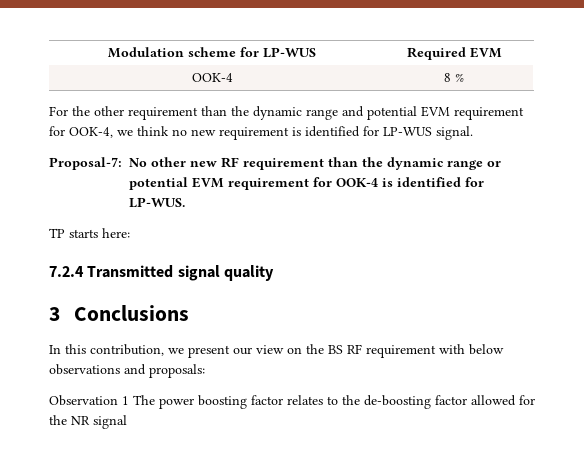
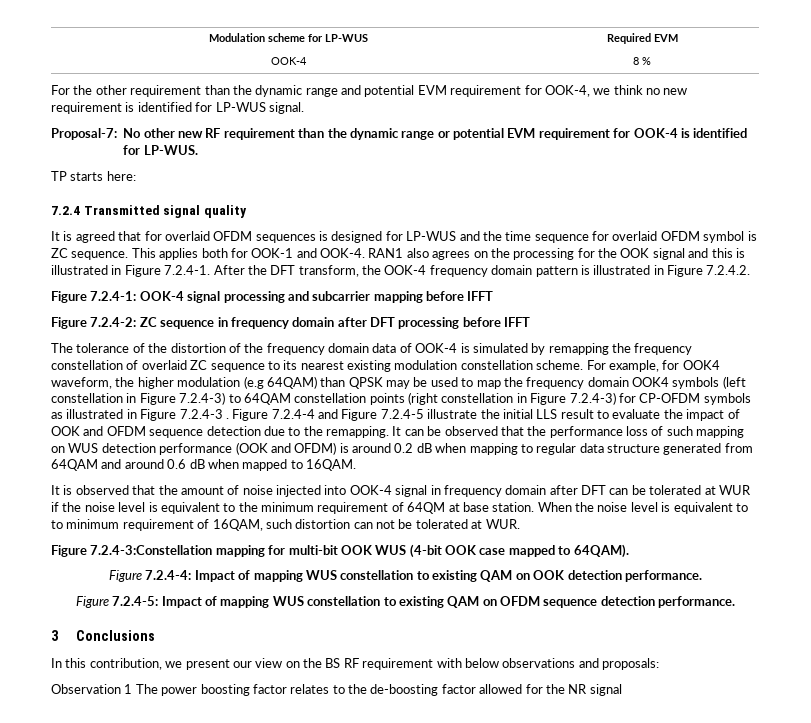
+ It is agreed that for overlaid OFDM sequences is designed for LP-WUS and the time sequence for overlaid OFDM symbol is ZC sequence. This applies both for OOK-1 and OOK-4. RAN1 also agrees on the processing for the OOK signal and this is illustrated in Figure 7.2.4-1. After the DFT transform, the OOK-4 frequency domain pattern is illustrated in Figure 7.2.4.2.
+ Figure 7.2.4-1: OOK-4 signal processing and subcarrier mapping before IFFT
+ Figure 7.2.4-2: ZC sequence in frequency domain after DFT processing before IFFT
+ The tolerance of the distortion of the frequency domain data of OOK-4 is simulated by remapping the frequency constellation of overlaid ZC sequence to its nearest existing modulation constellation scheme. For example, for OOK4 waveform, the higher modulation (e.g 64QAM) than QPSK may be used to map the frequency domain OOK4 symbols (left constellation in Figure 7.2.4-3) to 64QAM constellation points (right constellation in Figure 7.2.4-3) for CP-OFDM symbols as illustrated in Figure 7.2.4-3 . Figure 7.2.4-4 and Figure 7.2.4-5 illustrate the initial LLS result to evaluate the impact of OOK and OFDM sequence detection due to the remapping. It can be observed that the performance loss of such mapping on WUS detection performance (OOK and OFDM) is around 0.2 dB when mapping to regular data structure generated from 64QAM and around 0.6 dB when mapped to 16QAM.
+ It is observed that the amount of noise injected into OOK-4 signal in frequency domain after DFT can be tolerated at WUR if the noise level is equivalent to the minimum requirement of 64QM at base station. When the noise level is equivalent to to minimum requirement of 16QAM, such distortion can not be tolerated at WUR.
+ Figure 7.2.4-3:Constellation mapping for multi-bit OOK WUS (4-bit OOK case mapped to 64QAM).
+ Figure 7.2.4-4: Impact of mapping WUS constellation to existing QAM on OOK detection performance.
+ Figure 7.2.4-5: Impact of mapping WUS constellation to existing QAM on OFDM sequence detection performance.

